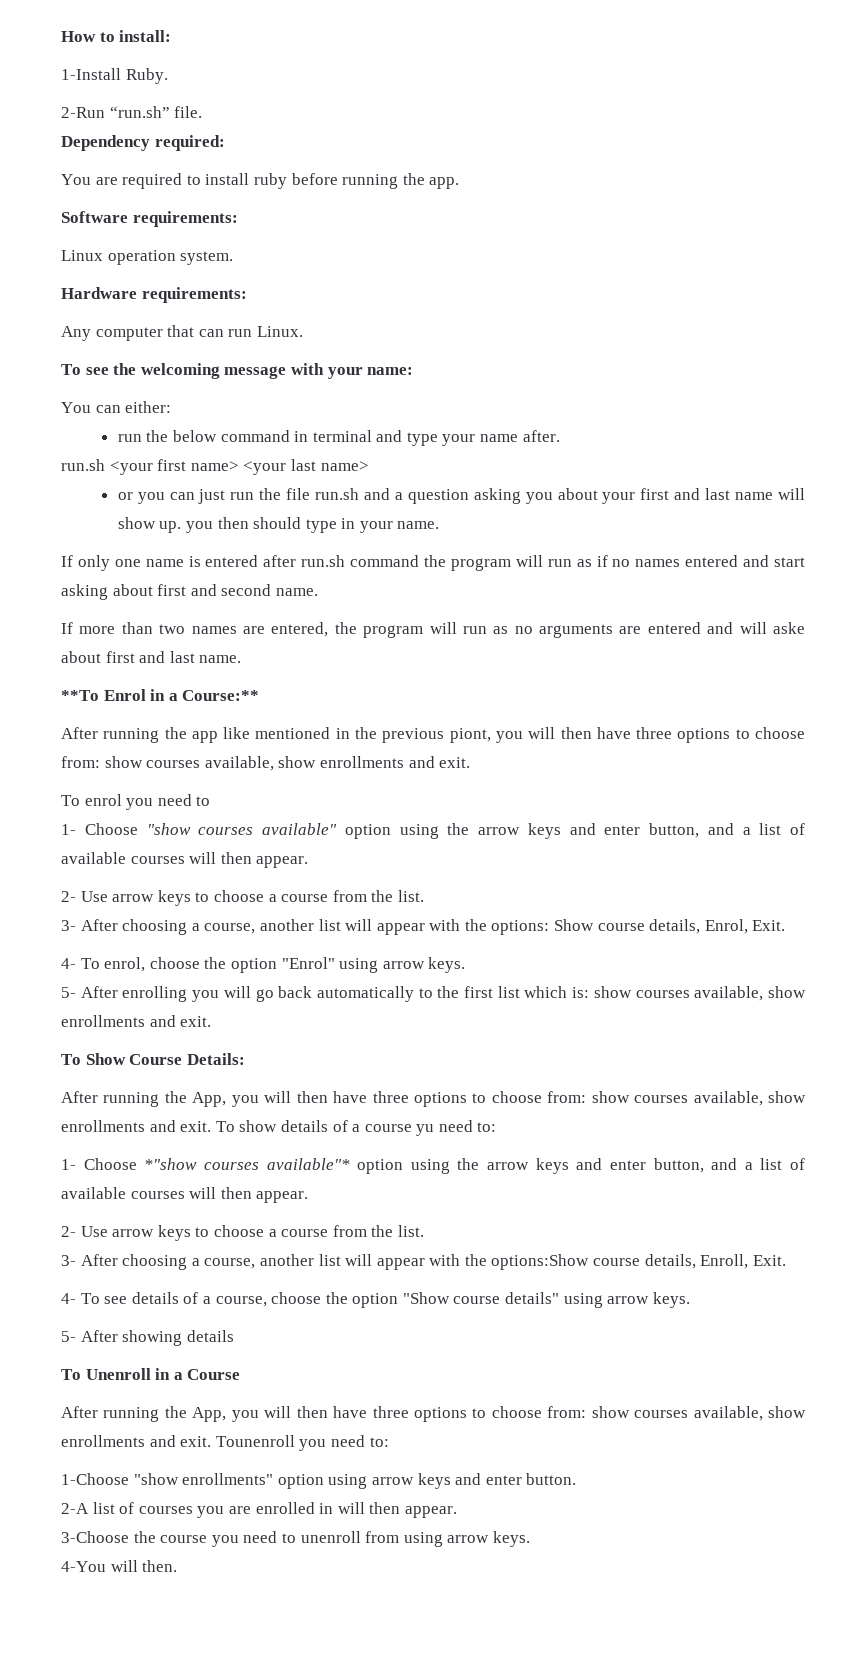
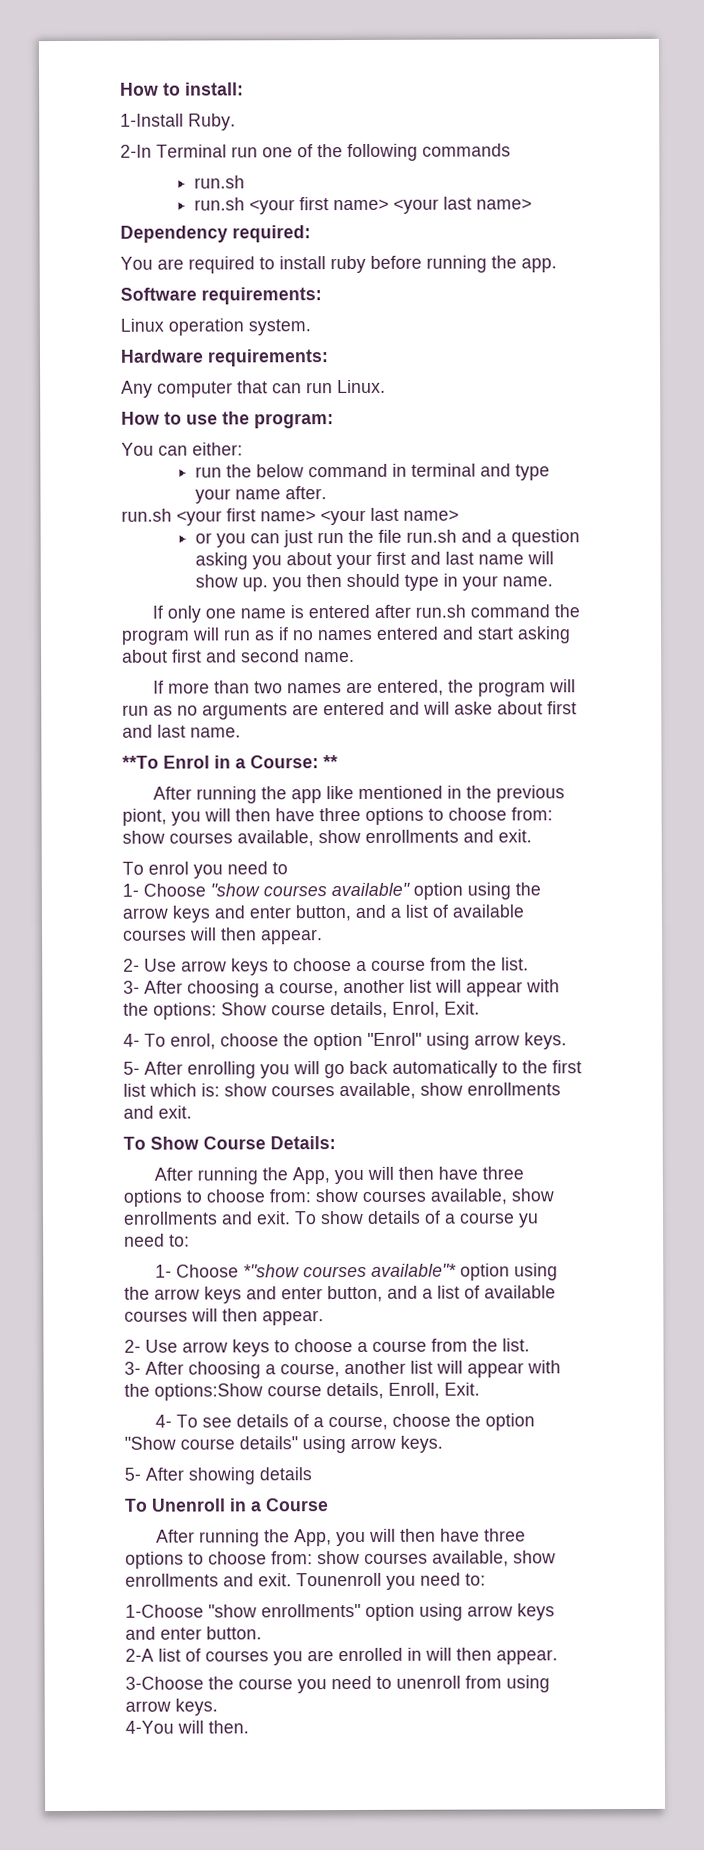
- 2-Run “run.sh” file.
+ 2-In Terminal run one of the following commands
+ run.sh
+ run.sh <your first name> <your last name>
- To see the welcoming message with your name:
+ How to use the program:
- **To Enrol in a Course:**
+ **To Enrol in a Course: **

